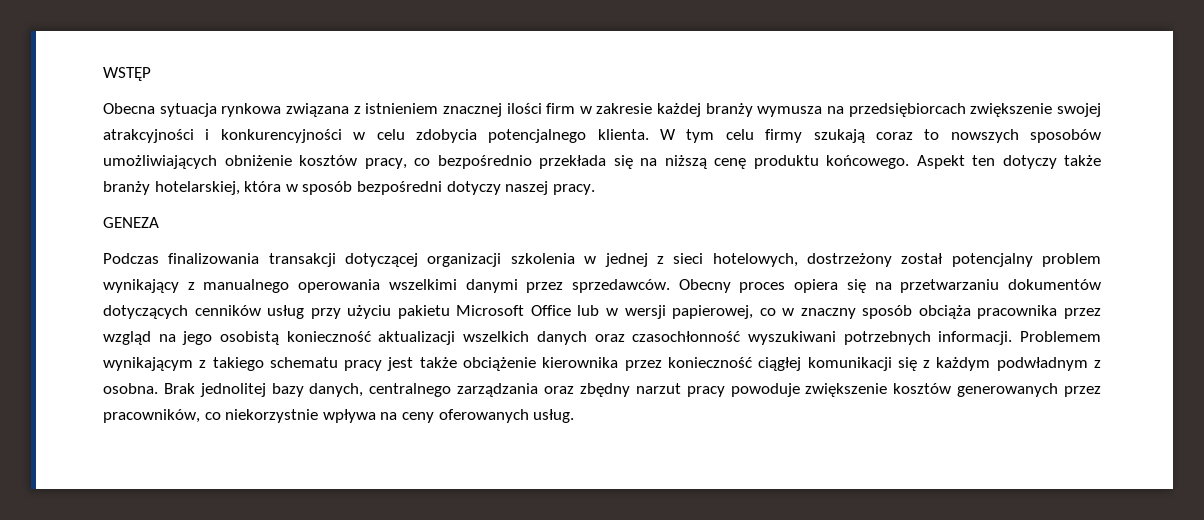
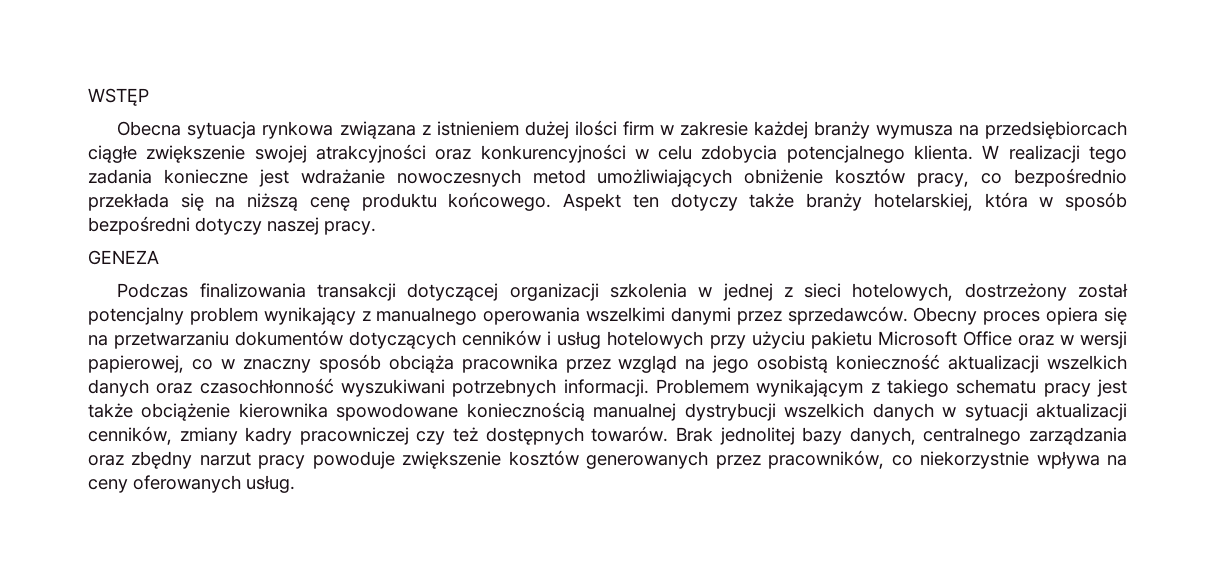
- Obecna sytuacja rynkowa związana z istnieniem znacznej ilości firm w zakresie każdej branży wymusza na przedsiębiorcach zwiększenie swojej atrakcyjności i konkurencyjności w celu zdobycia potencjalnego klienta.
+ Obecna sytuacja rynkowa związana z istnieniem dużej ilości firm w zakresie każdej branży wymusza na przedsiębiorcach ciągłe zwiększenie swojej atrakcyjności oraz konkurencyjności w celu zdobycia potencjalnego klienta.
- W tym celu firmy szukają coraz to nowszych sposobów umożliwiających obniżenie kosztów pracy, co bezpośrednio przekłada się na niższą cenę produktu końcowego.
+ W realizacji tego zadania konieczne jest wdrażanie nowoczesnych metod umożliwiających obniżenie kosztów pracy, co bezpośrednio przekłada się na niższą cenę produktu końcowego.
- Obecny proces opiera się na przetwarzaniu dokumentów dotyczących cenników usług przy użyciu pakietu Microsoft Office lub w wersji papierowej, co w znaczny sposób obciąża pracownika przez wzgląd na jego osobistą konieczność aktualizacji wszelkich danych oraz czasochłonność wyszukiwani potrzebnych informacji.
+ Obecny proces opiera się na przetwarzaniu dokumentów dotyczących cenników i usług hotelowych przy użyciu pakietu Microsoft Office oraz w wersji papierowej, co w znaczny sposób obciąża pracownika przez wzgląd na jego osobistą konieczność aktualizacji wszelkich danych oraz czasochłonność wyszukiwani potrzebnych informacji.
- Problemem wynikającym z takiego schematu pracy jest także obciążenie kierownika przez konieczność ciągłej komunikacji się z każdym podwładnym z osobna.
+ Problemem wynikającym z takiego schematu pracy jest także obciążenie kierownika spowodowane koniecznością manualnej dystrybucji wszelkich danych w sytuacji aktualizacji cenników, zmiany kadry pracowniczej czy też dostępnych towarów.

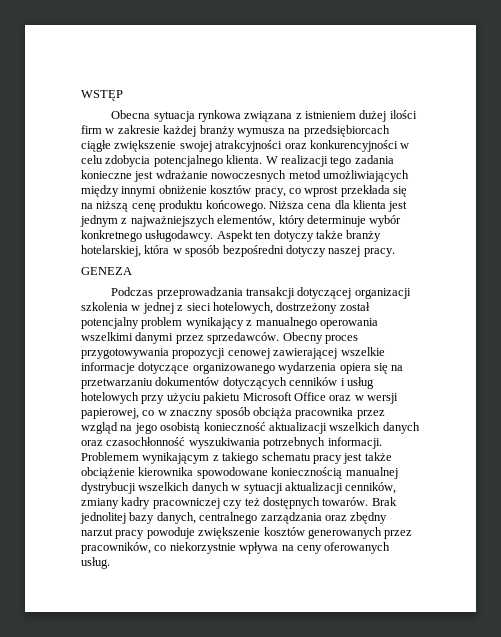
- W realizacji tego zadania konieczne jest wdrażanie nowoczesnych metod umożliwiających obniżenie kosztów pracy, co bezpośrednio przekłada się na niższą cenę produktu końcowego.
+ W realizacji tego zadania konieczne jest wdrażanie nowoczesnych metod umożliwiających między innymi obniżenie kosztów pracy, co wprost przekłada się na niższą cenę produktu końcowego.
+ Niższa cena dla klienta jest jednym z najważniejszych elementów, który determinuje wybór konkretnego usługodawcy.
- Podczas finalizowania transakcji dotyczącej organizacji szkolenia w jednej z sieci hotelowych, dostrzeżony został potencjalny problem wynikający z manualnego operowania wszelkimi danymi przez sprzedawców.
+ Podczas przeprowadzania transakcji dotyczącej organizacji szkolenia w jednej z sieci hotelowych, dostrzeżony został potencjalny problem wynikający z manualnego operowania wszelkimi danymi przez sprzedawców.
- Obecny proces opiera się na przetwarzaniu dokumentów dotyczących cenników i usług hotelowych przy użyciu pakietu Microsoft Office oraz w wersji papierowej, co w znaczny sposób obciąża pracownika przez wzgląd na jego osobistą konieczność aktualizacji wszelkich danych oraz czasochłonność wyszukiwani potrzebnych informacji.
+ Obecny proces przygotowywania propozycji cenowej zawierającej wszelkie informacje dotyczące organizowanego wydarzenia opiera się na przetwarzaniu dokumentów dotyczących cenników i usług hotelowych przy użyciu pakietu Microsoft Office oraz w wersji papierowej, co w znaczny sposób obciąża pracownika przez wzgląd na jego osobistą konieczność aktualizacji wszelkich danych oraz czasochłonność wyszukiwania potrzebnych informacji.

